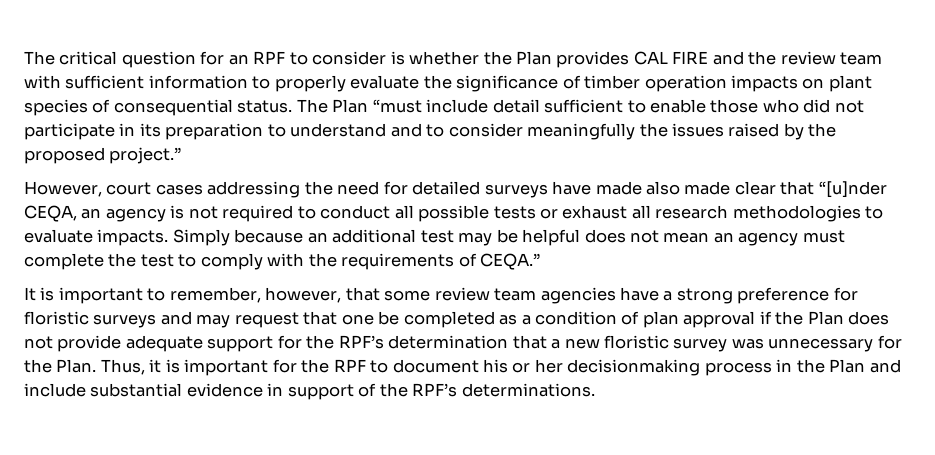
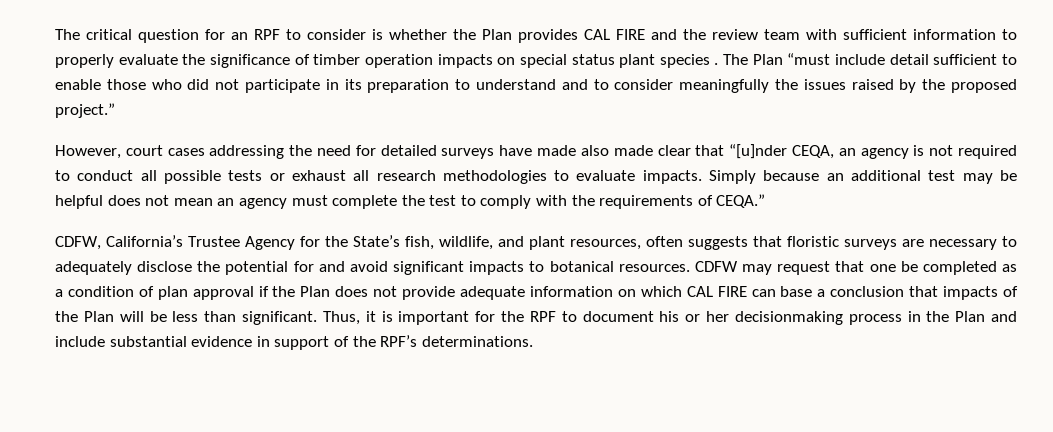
- The critical question for an RPF to consider is whether the Plan provides CAL FIRE and the review team with sufficient information to properly evaluate the significance of timber operation impacts on plant species of consequential status.
+ The critical question for an RPF to consider is whether the Plan provides CAL FIRE and the review team with sufficient information to properly evaluate the significance of timber operation impacts on special status plant species .
- It is important to remember, however, that some review team agencies have a strong preference for floristic surveys and may request that one be completed as a condition of plan approval if the Plan does not provide adequate support for the RPF’s determination that a new floristic survey was unnecessary for the Plan.
+ CDFW, California’s Trustee Agency for the State’s fish, wildlife, and plant resources, often suggests that floristic surveys are necessary to adequately disclose the potential for and avoid significant impacts to botanical resources. CDFW may request that one be completed as a condition of plan approval if the Plan does not provide adequate information on which CAL FIRE can base a conclusion that impacts of the Plan will be less than significant.

